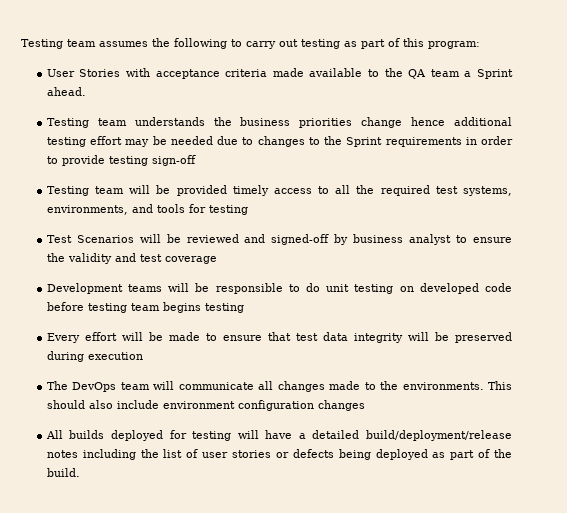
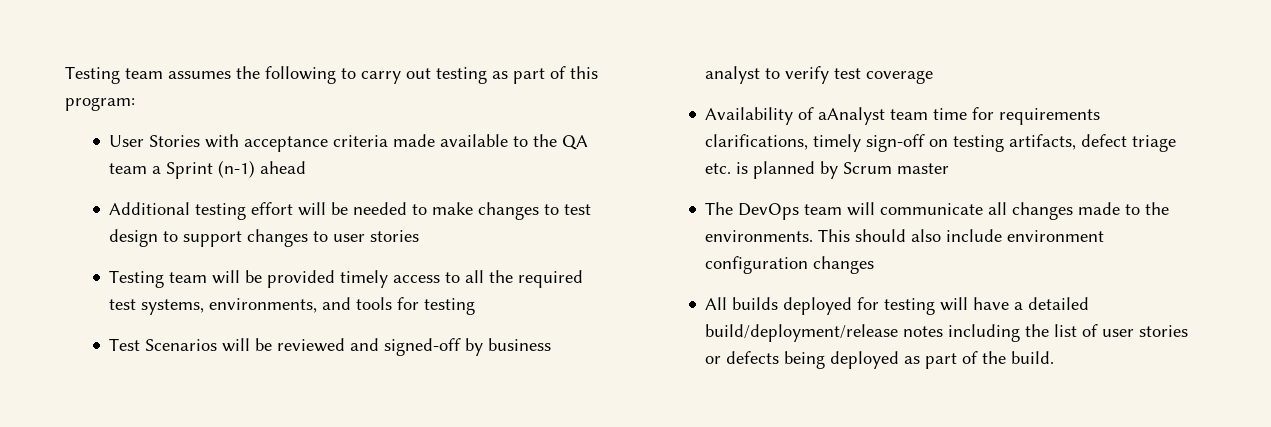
- User Stories with acceptance criteria made available to the QA team a Sprint ahead.
- Testing team understands the business priorities change hence additional testing effort may be needed due to changes to the Sprint requirements in order to provide testing sign-off
+ User Stories with acceptance criteria made available to the QA team a Sprint (n-1) ahead
+ Additional testing effort will be needed to make changes to test design to support changes to user stories
- Test Scenarios will be reviewed and signed-off by business analyst to ensure the validity and test coverage
- Development teams will be responsible to do unit testing on developed code before testing team begins testing
- Every effort will be made to ensure that test data integrity will be preserved during execution
+ Test Scenarios will be reviewed and signed-off by business analyst to verify test coverage
+ Availability of aAnalyst team time for requirements clarifications, timely sign-off on testing artifacts, defect triage etc. is planned by Scrum master

